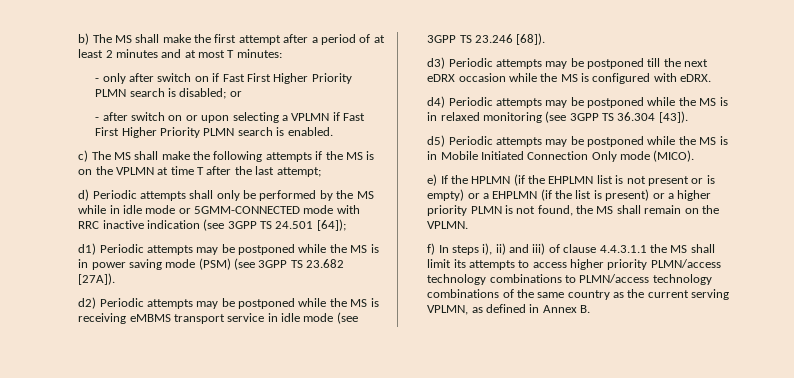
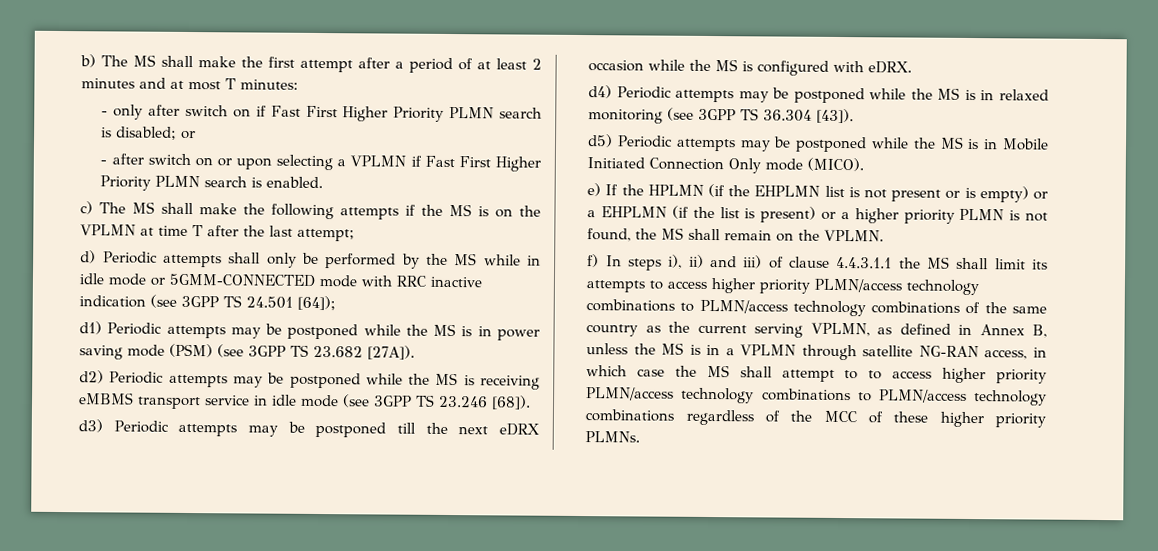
- f) In steps i), ii) and iii) of clause 4.4.3.1.1 the MS shall limit its attempts to access higher priority PLMN/access technology combinations to PLMN/access technology combinations of the same country as the current serving VPLMN, as defined in Annex B.
+ f) In steps i), ii) and iii) of clause 4.4.3.1.1 the MS shall limit its attempts to access higher priority PLMN/access technology combinations to PLMN/access technology combinations of the same country as the current serving VPLMN, as defined in Annex B, unless the MS is in a VPLMN through satellite NG-RAN access, in which case the MS shall attempt to to access higher priority PLMN/access technology combinations to PLMN/access technology combinations regardless of the MCC of these higher priority PLMNs.

